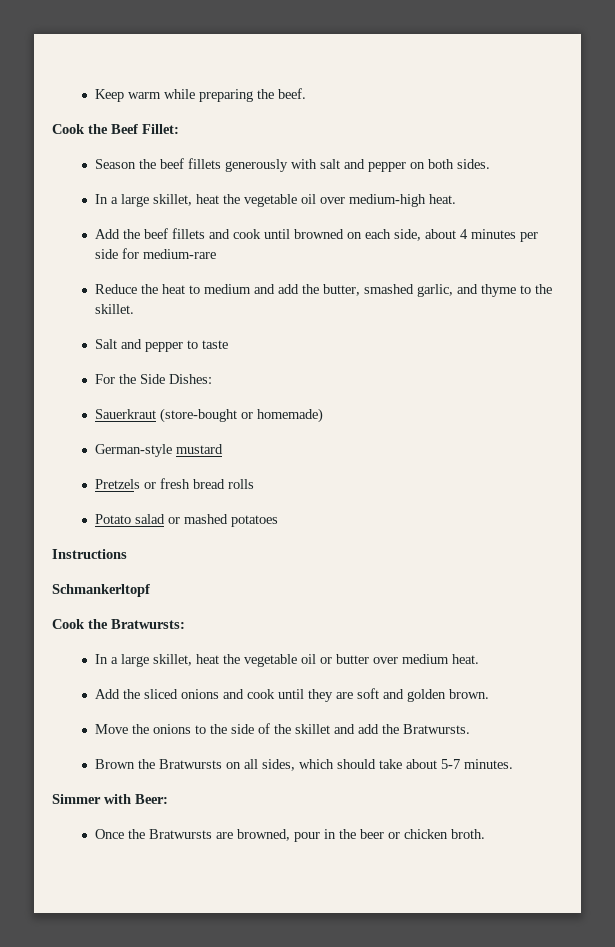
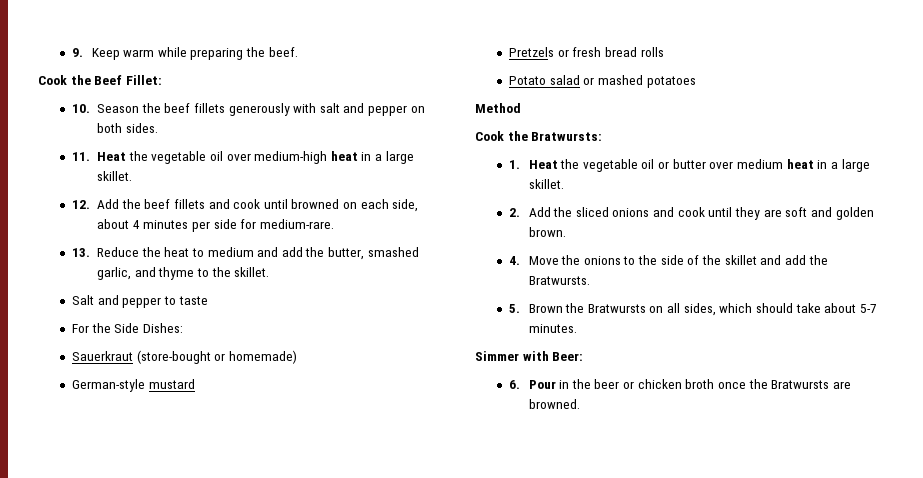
- Keep warm while preparing the beef.
+ 9. Keep warm while preparing the beef.
- Season the beef fillets generously with salt and pepper on both sides.
+ 10. Season the beef fillets generously with salt and pepper on both sides.
- In a large skillet, heat the vegetable oil over medium-high heat.
- Add the beef fillets and cook until browned on each side, about 4 minutes per side for medium-rare
- Reduce the heat to medium and add the butter, smashed garlic, and thyme to the skillet.
+ 11. Heat the vegetable oil over medium-high heat in a large skillet.
+ 12. Add the beef fillets and cook until browned on each side, about 4 minutes per side for medium-rare.
+ 13. Reduce the heat to medium and add the butter, smashed garlic, and thyme to the skillet.
- Instructions
- Schmankerltopf
+ Method
- In a large skillet, heat the vegetable oil or butter over medium heat.
- Add the sliced onions and cook until they are soft and golden brown.
+ 1. Heat the vegetable oil or butter over medium heat in a large skillet.
+ 2. Add the sliced onions and cook until they are soft and golden brown.
- Move the onions to the side of the skillet and add the Bratwursts.
+ 4. Move the onions to the side of the skillet and add the Bratwursts.
- Brown the Bratwursts on all sides, which should take about 5-7 minutes.
+ 5. Brown the Bratwursts on all sides, which should take about 5-7 minutes.
- Once the Bratwursts are browned, pour in the beer or chicken broth.
+ 6. Pour in the beer or chicken broth once the Bratwursts are browned.

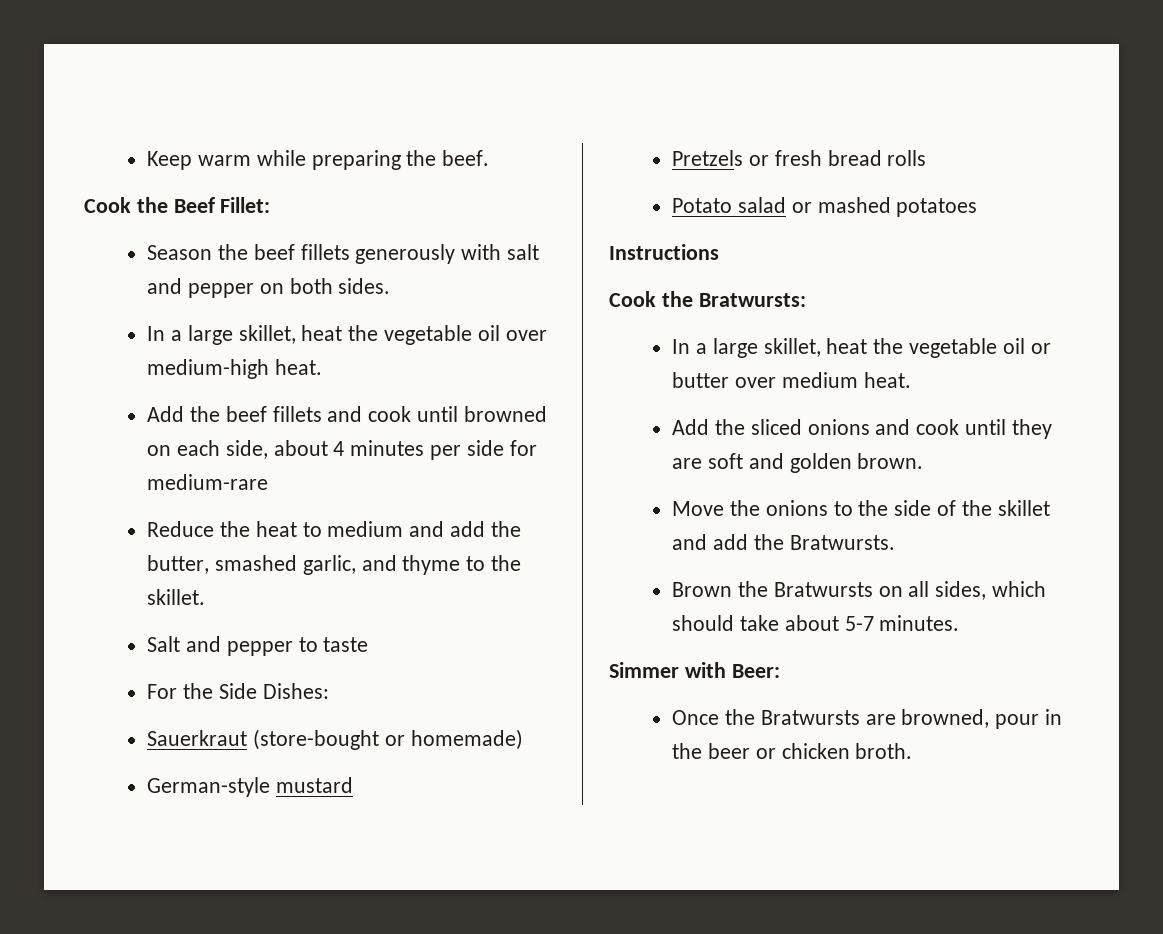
- 9. Keep warm while preparing the beef.
+ Keep warm while preparing the beef.
- 10. Season the beef fillets generously with salt and pepper on both sides.
+ Season the beef fillets generously with salt and pepper on both sides.
- 11. Heat the vegetable oil over medium-high heat in a large skillet.
- 12. Add the beef fillets and cook until browned on each side, about 4 minutes per side for medium-rare.
- 13. Reduce the heat to medium and add the butter, smashed garlic, and thyme to the skillet.
+ In a large skillet, heat the vegetable oil over medium-high heat.
+ Add the beef fillets and cook until browned on each side, about 4 minutes per side for medium-rare
+ Reduce the heat to medium and add the butter, smashed garlic, and thyme to the skillet.
- Method
+ Instructions
- 1. Heat the vegetable oil or butter over medium heat in a large skillet.
- 2. Add the sliced onions and cook until they are soft and golden brown.
+ In a large skillet, heat the vegetable oil or butter over medium heat.
+ Add the sliced onions and cook until they are soft and golden brown.
- 4. Move the onions to the side of the skillet and add the Bratwursts.
+ Move the onions to the side of the skillet and add the Bratwursts.
- 5. Brown the Bratwursts on all sides, which should take about 5-7 minutes.
+ Brown the Bratwursts on all sides, which should take about 5-7 minutes.
- 6. Pour in the beer or chicken broth once the Bratwursts are browned.
+ Once the Bratwursts are browned, pour in the beer or chicken broth.

